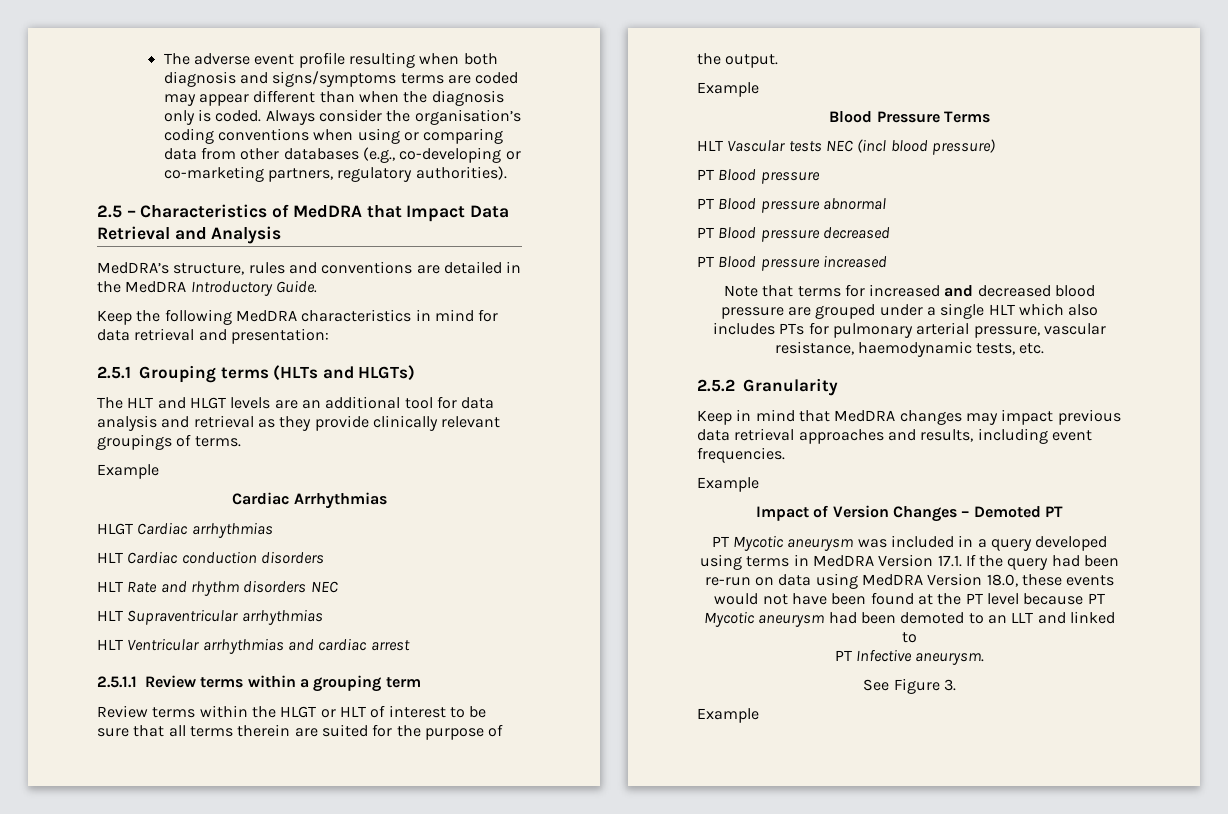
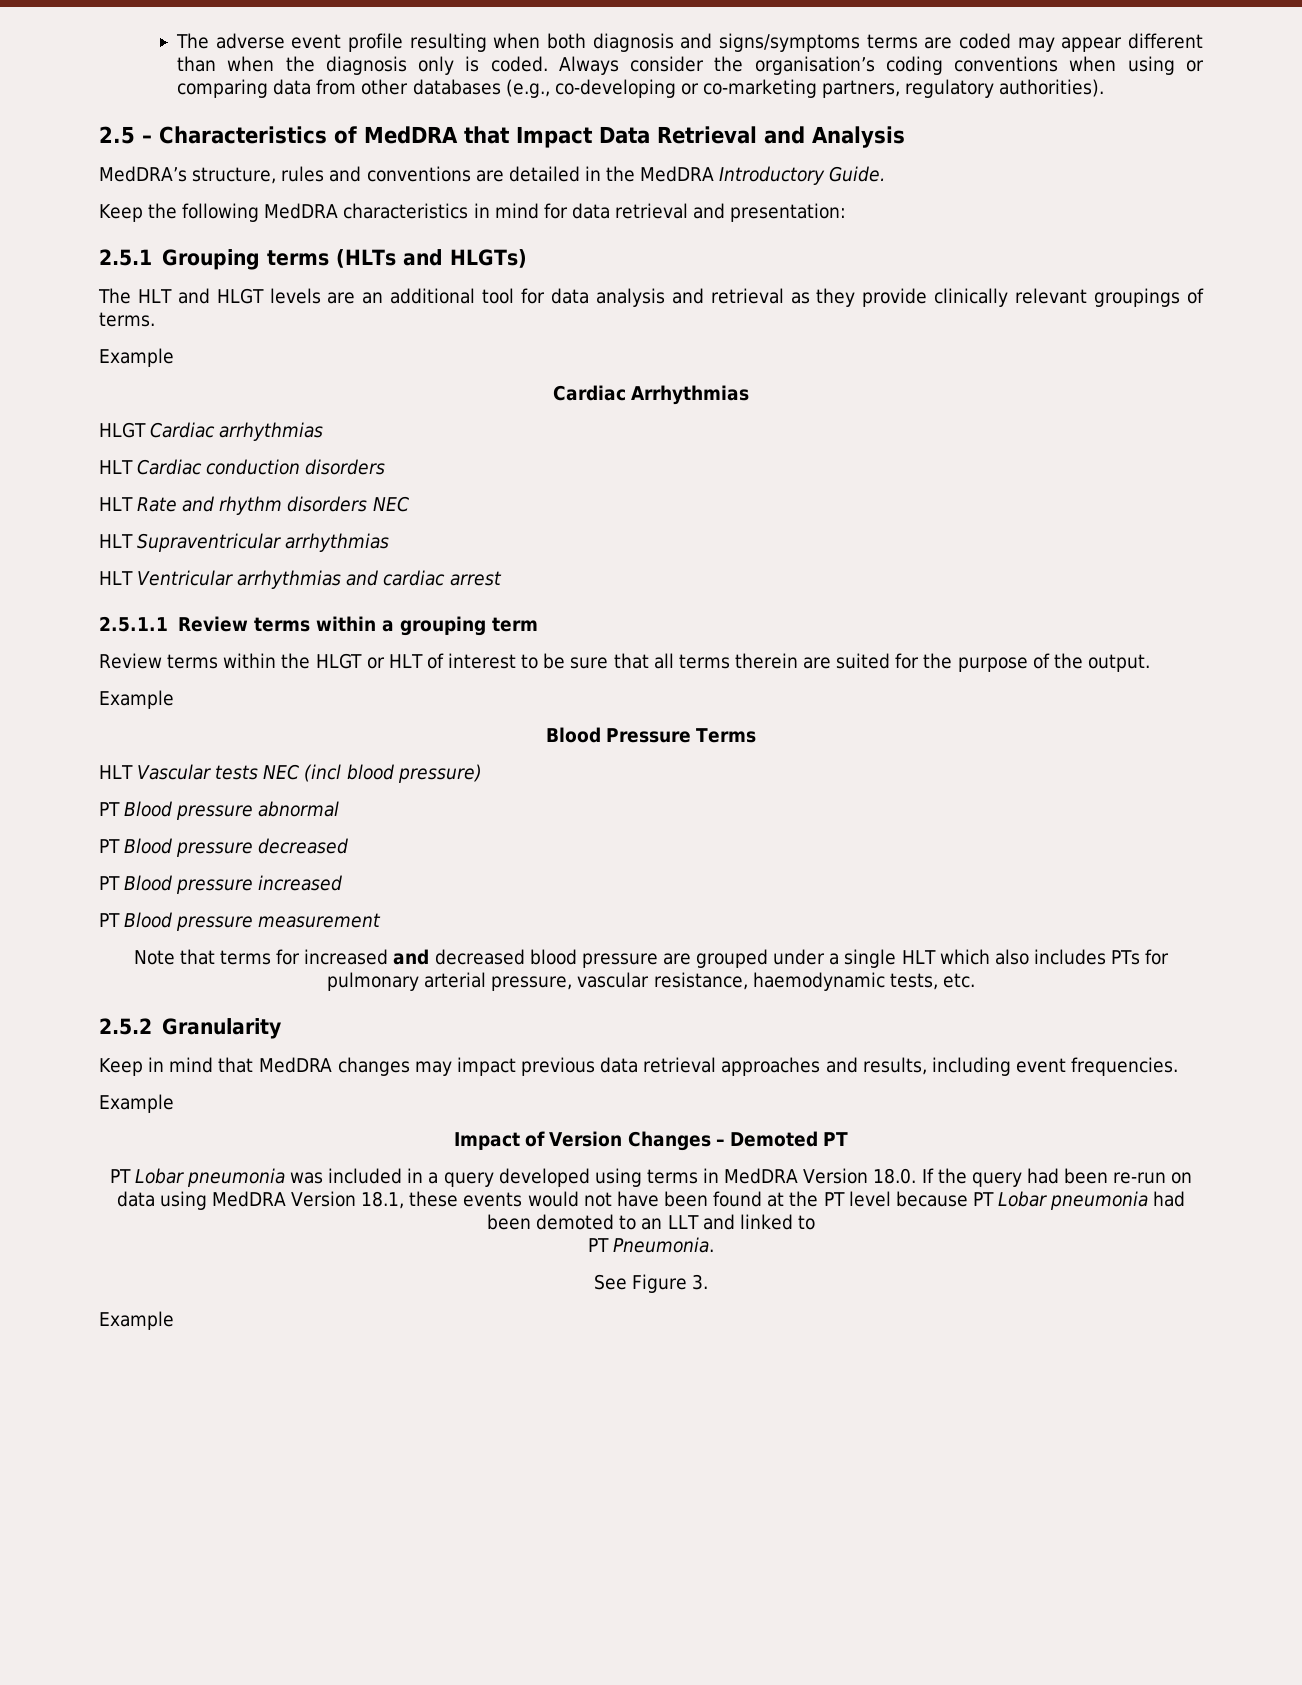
  HLT Vascular tests NEC (incl blood pressure)
- PT Blood pressure
+ PT Blood pressure measurement
- PT Mycotic aneurysm was included in a query developed using terms in MedDRA Version 17.1. If the query had been re-run on data using MedDRA Version 18.0, these events would not have been found at the PT level because PT Mycotic aneurysm had been demoted to an LLT and linked to
+ PT Lobar pneumonia was included in a query developed using terms in MedDRA Version 18.0. If the query had been re-run on data using MedDRA Version 18.1, these events would not have been found at the PT level because PT Lobar pneumonia had been demoted to an LLT and linked to
- PT Infective aneurysm.
+ PT Pneumonia.

